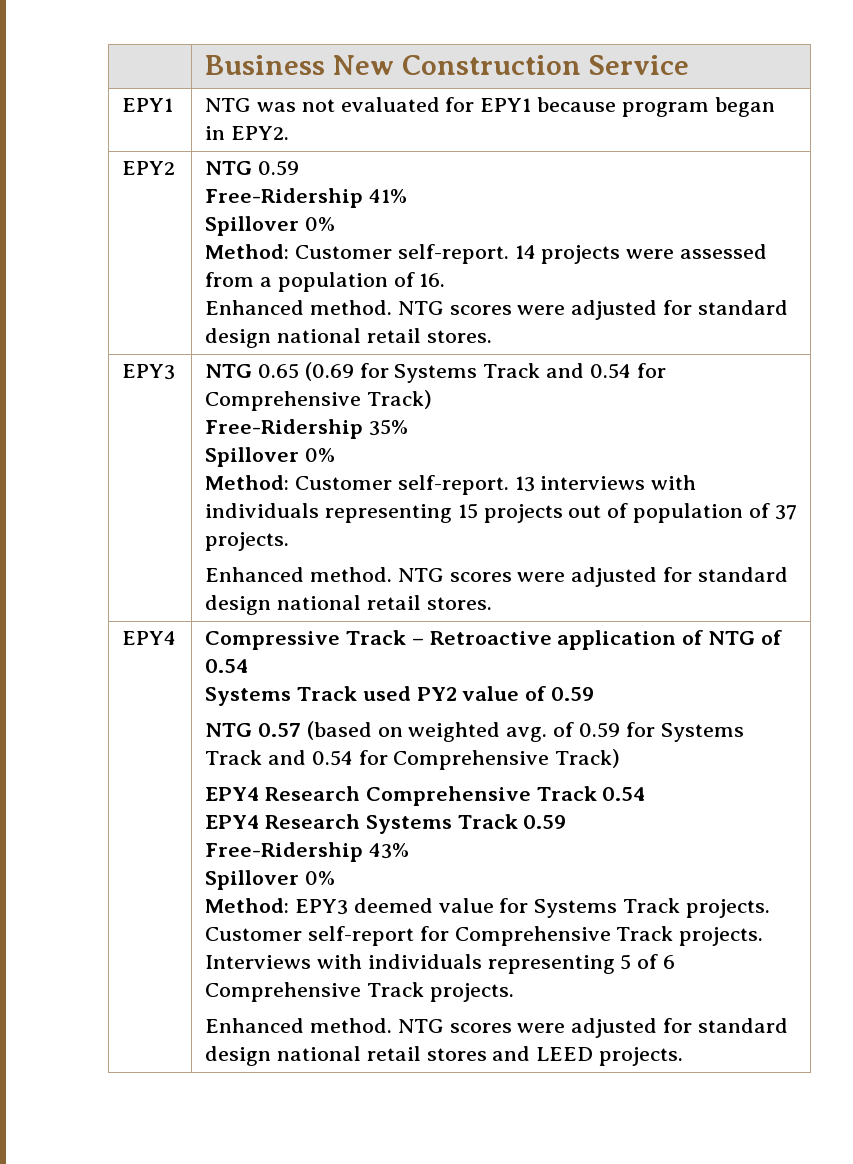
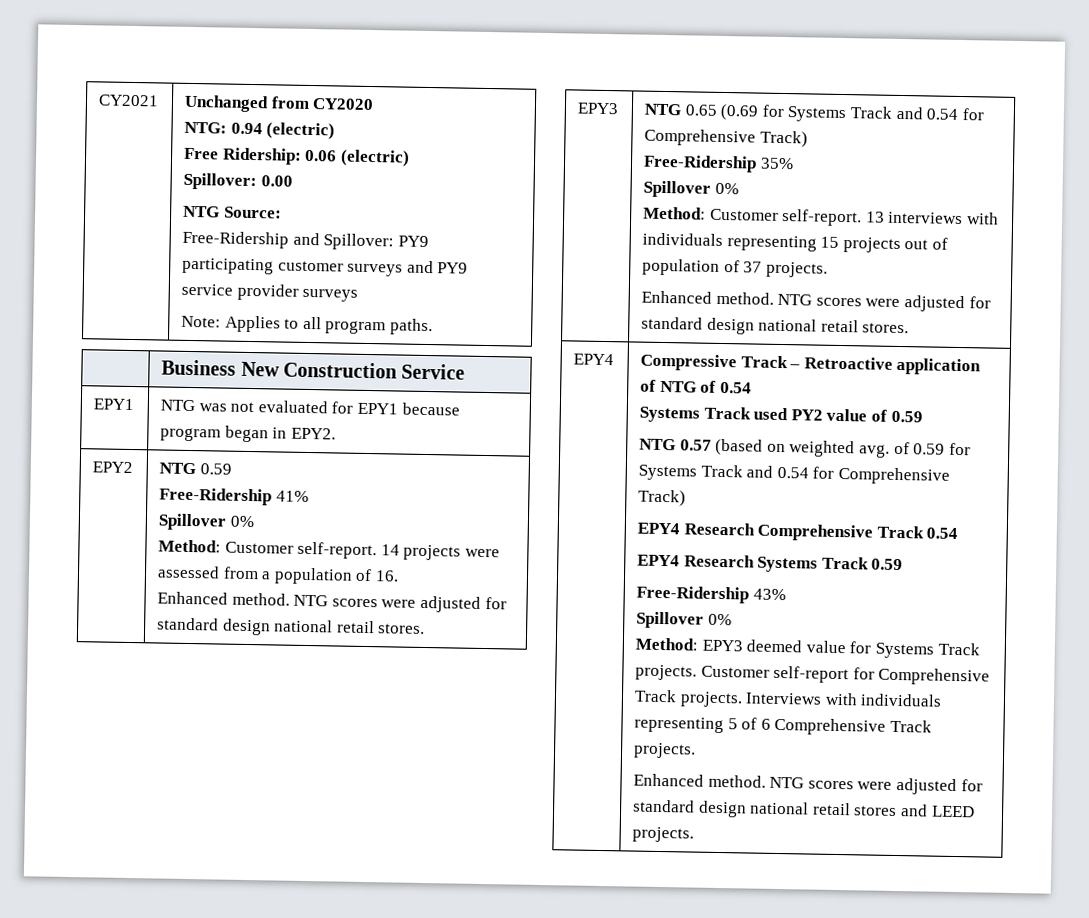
+ CY2021 | Unchanged from CY2020
+ NTG: 0.94 (electric)
+ Free Ridership: 0.06 (electric)
+ Spillover: 0.00
+ NTG Source:
+ Free-Ridership and Spillover: PY9 participating customer surveys and PY9 service provider surveys
+ Note: Applies to all program paths.

